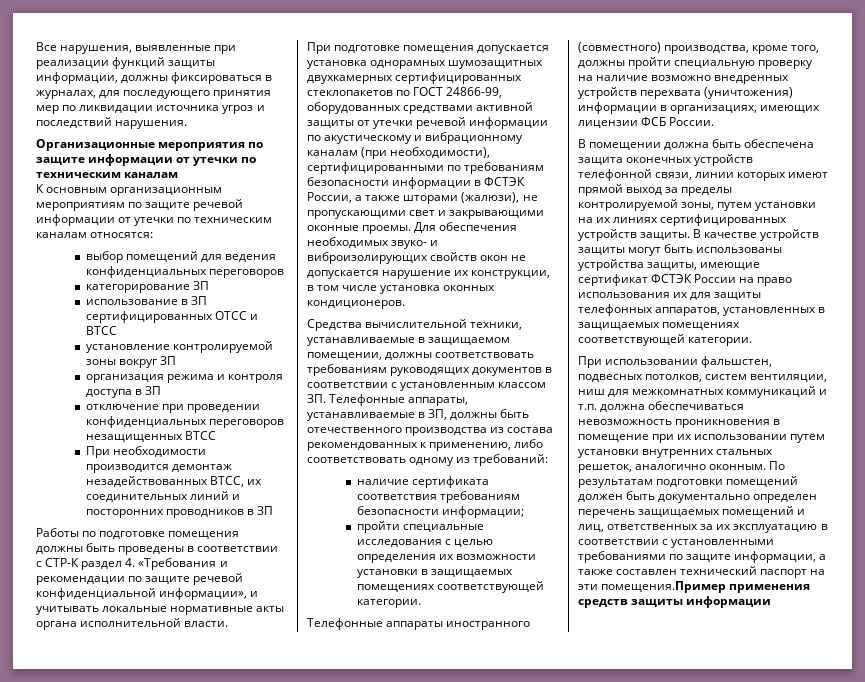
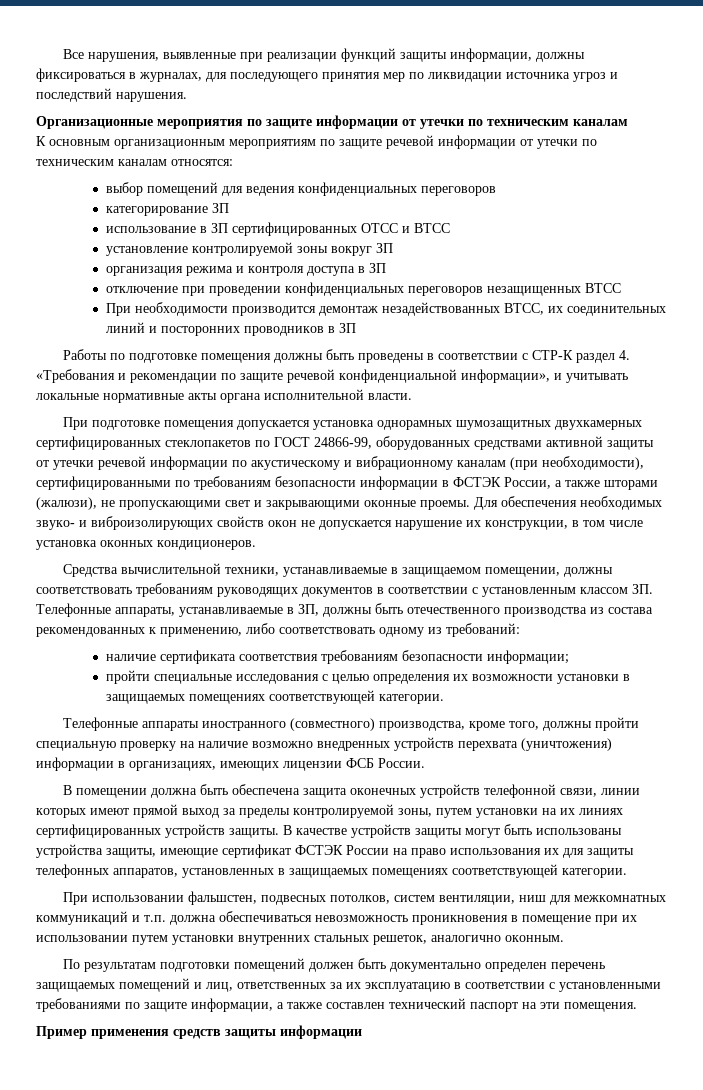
- При использовании фальшстен, подвесных потолков, систем вентиляции, ниш для межкомнатных коммуникаций и т.п. должна обеспечиваться невозможность проникновения в помещение при их использовании путем установки внутренних стальных решеток, аналогично оконным. По результатам подготовки помещений должен быть документально определен перечень защищаемых помещений и лиц, ответственных за их эксплуатацию в соответствии с установленными требованиями по защите информации, а также составлен технический паспорт на эти помещения.Пример применения средств защиты информации
+ При использовании фальшстен, подвесных потолков, систем вентиляции, ниш для межкомнатных коммуникаций и т.п. должна обеспечиваться невозможность проникновения в помещение при их использовании путем установки внутренних стальных решеток, аналогично оконным.
+ По результатам подготовки помещений должен быть документально определен перечень защищаемых помещений и лиц, ответственных за их эксплуатацию в соответствии с установленными требованиями по защите информации, а также составлен технический паспорт на эти помещения.
+ Пример применения средств защиты информации

